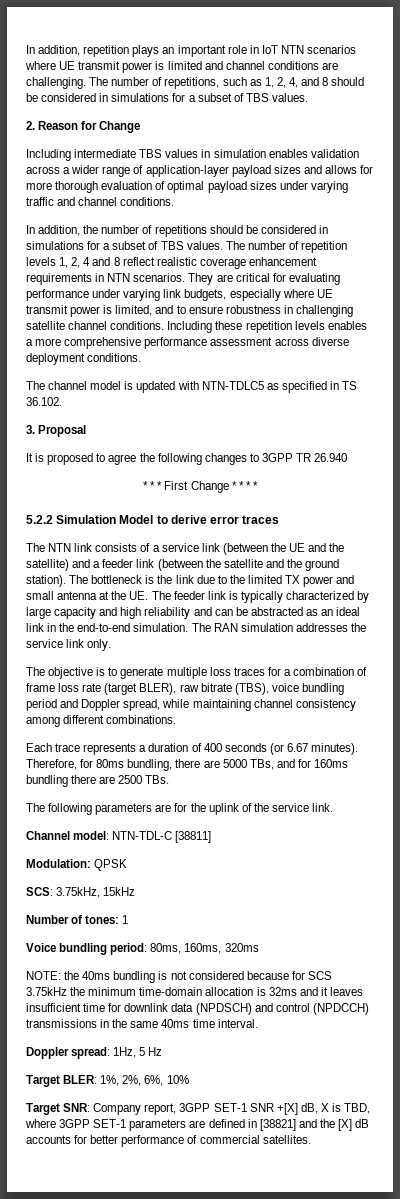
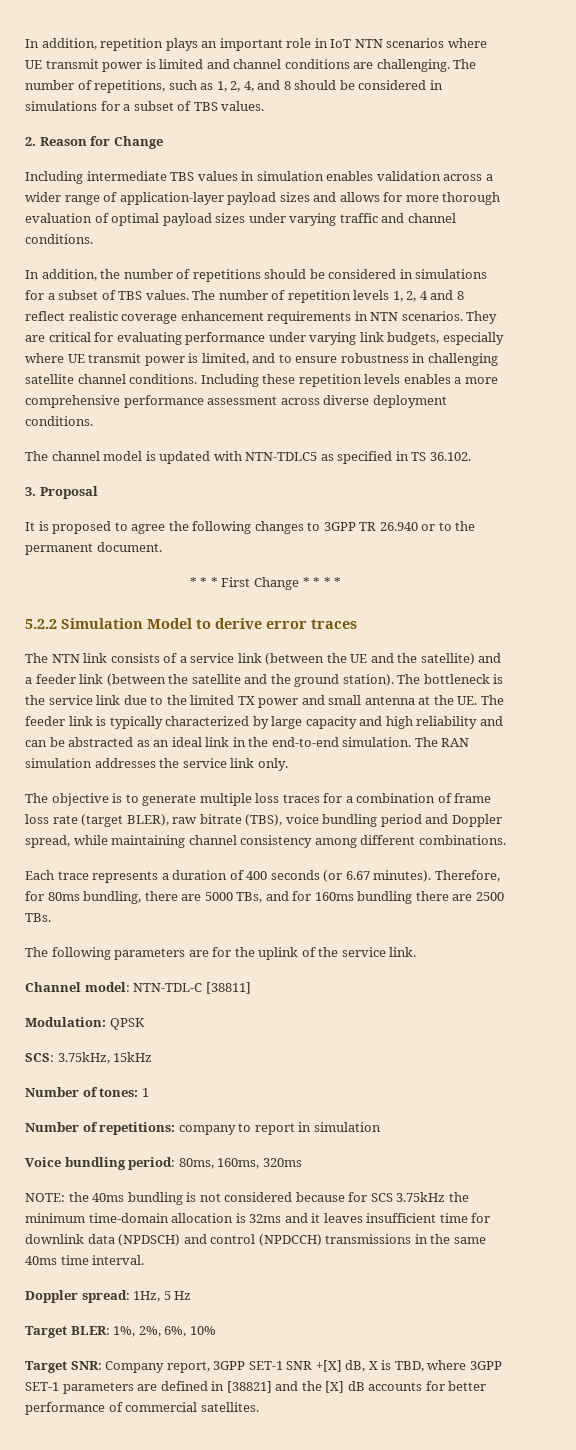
- It is proposed to agree the following changes to 3GPP TR 26.940
+ It is proposed to agree the following changes to 3GPP TR 26.940 or to the permanent document.
- The bottleneck is the link due to the limited TX power and small antenna at the UE. The feeder link is typically characterized by large capacity and high reliability and can be abstracted as an ideal link in the end-to-end simulation.
+ The bottleneck is the service link due to the limited TX power and small antenna at the UE. The feeder link is typically characterized by large capacity and high reliability and can be abstracted as an ideal link in the end-to-end simulation.
+ Number of repetitions: company to report in simulation

